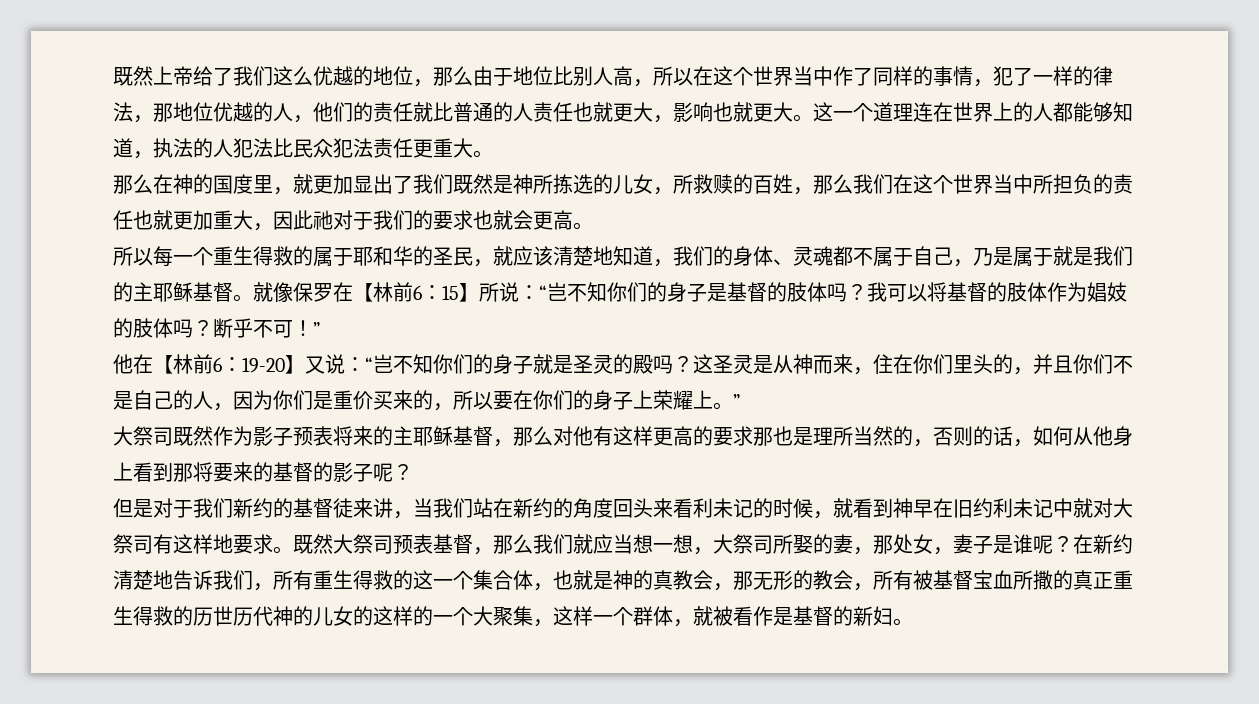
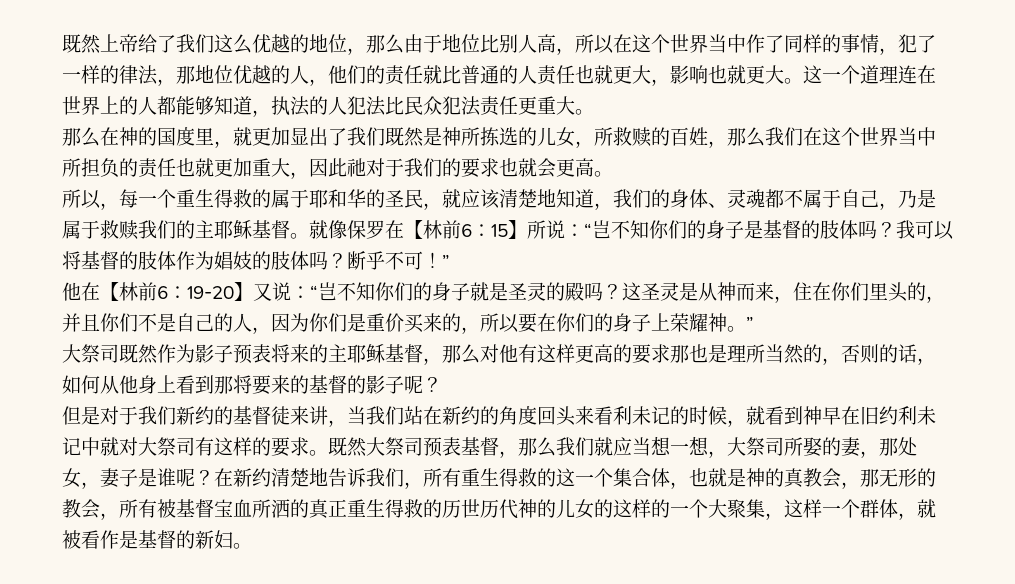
- 所以每一个重生得救的属于耶和华的圣民，就应该清楚地知道，我们的身体、灵魂都不属于自己，乃是属于就是我们的主耶稣基督。
+ 所以，每一个重生得救的属于耶和华的圣民，就应该清楚地知道，我们的身体、灵魂都不属于自己，乃是属于救赎我们的主耶稣基督。
- 这圣灵是从神而来，住在你们里头的，并且你们不是自己的人，因为你们是重价买来的，所以要在你们的身子上荣耀上。”
+ 这圣灵是从神而来，住在你们里头的，并且你们不是自己的人，因为你们是重价买来的，所以要在你们的身子上荣耀神。”
- 但是对于我们新约的基督徒来讲，当我们站在新约的角度回头来看利未记的时候，就看到神早在旧约利未记中就对大祭司有这样地要求。
+ 但是对于我们新约的基督徒来讲，当我们站在新约的角度回头来看利未记的时候，就看到神早在旧约利未记中就对大祭司有这样的要求。
- 在新约清楚地告诉我们，所有重生得救的这一个集合体，也就是神的真教会，那无形的教会，所有被基督宝血所撒的真正重生得救的历世历代神的儿女的这样的一个大聚集，这样一个群体，就被看作是基督的新妇。
+ 在新约清楚地告诉我们，所有重生得救的这一个集合体，也就是神的真教会，那无形的教会，所有被基督宝血所洒的真正重生得救的历世历代神的儿女的这样的一个大聚集，这样一个群体，就被看作是基督的新妇。

